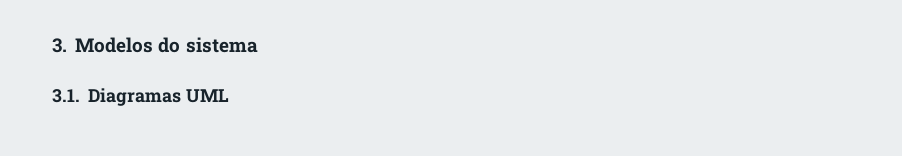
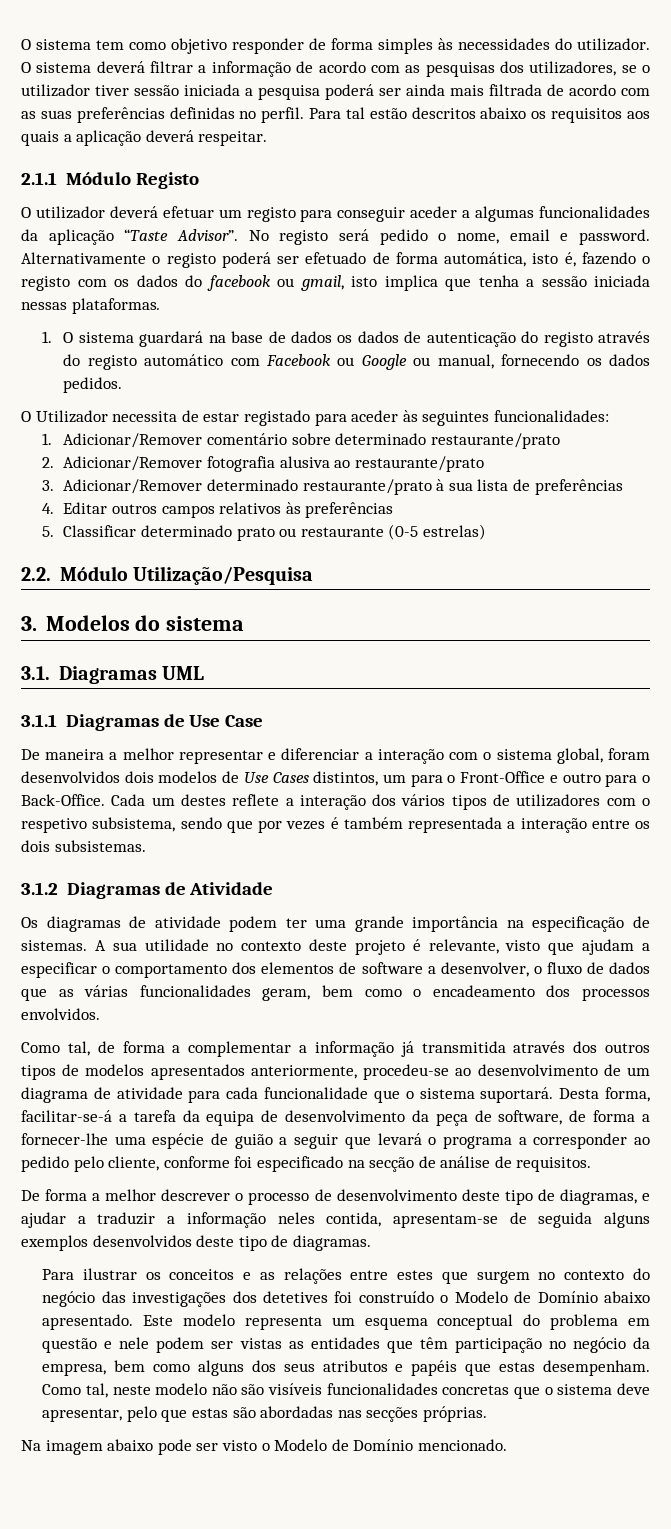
+ O sistema tem como objetivo responder de forma simples às necessidades do utilizador. O sistema deverá filtrar a informação de acordo com as pesquisas dos utilizadores, se o utilizador tiver sessão iniciada a pesquisa poderá ser ainda mais filtrada de acordo com as suas preferências definidas no perfil. Para tal estão descritos abaixo os requisitos aos quais a aplicação deverá respeitar.
+ 2.1.1 Módulo Registo
+ O utilizador deverá efetuar um registo para conseguir aceder a algumas funcionalidades da aplicação “Taste Advisor”. No registo será pedido o nome, email e password. Alternativamente o registo poderá ser efetuado de forma automática, isto é, fazendo o registo com os dados do facebook ou gmail, isto implica que tenha a sessão iniciada nessas plataformas.
+ 1. O sistema guardará na base de dados os dados de autenticação do registo através do registo automático com Facebook ou Google ou manual, fornecendo os dados pedidos.
+ O Utilizador necessita de estar registado para aceder às seguintes funcionalidades:
+ 1. Adicionar/Remover comentário sobre determinado restaurante/prato
+ 2. Adicionar/Remover fotografia alusiva ao restaurante/prato
+ 3. Adicionar/Remover determinado restaurante/prato à sua lista de preferências
+ 4. Editar outros campos relativos às preferências
+ 5. Classificar determinado prato ou restaurante (0-5 estrelas)
+ 2.2. Módulo Utilização/Pesquisa
+ 3.1.1 Diagramas de Use Case
+ De maneira a melhor representar e diferenciar a interação com o sistema global, foram desenvolvidos dois modelos de Use Cases distintos, um para o Front-Office e outro para o Back-Office. Cada um destes reflete a interação dos vários tipos de utilizadores com o respetivo subsistema, sendo que por vezes é também representada a interação entre os dois subsistemas.
+ 3.1.2 Diagramas de Atividade
+ Os diagramas de atividade podem ter uma grande importância na especificação de sistemas. A sua utilidade no contexto deste projeto é relevante, visto que ajudam a especificar o comportamento dos elementos de software a desenvolver, o fluxo de dados que as várias funcionalidades geram, bem como o encadeamento dos processos envolvidos.
+ Como tal, de forma a complementar a informação já transmitida através dos outros tipos de modelos apresentados anteriormente, procedeu-se ao desenvolvimento de um diagrama de atividade para cada funcionalidade que o sistema suportará. Desta forma, facilitar-se-á a tarefa da equipa de desenvolvimento da peça de software, de forma a fornecer-lhe uma espécie de guião a seguir que levará o programa a corresponder ao pedido pelo cliente, conforme foi especificado na secção de análise de requisitos.
+ De forma a melhor descrever o processo de desenvolvimento deste tipo de diagramas, e ajudar a traduzir a informação neles contida, apresentam-se de seguida alguns exemplos desenvolvidos deste tipo de diagramas.
+ Para ilustrar os conceitos e as relações entre estes que surgem no contexto do negócio das investigações dos detetives foi construído o Modelo de Domínio abaixo apresentado. Este modelo representa um esquema conceptual do problema em questão e nele podem ser vistas as entidades que têm participação no negócio da empresa, bem como alguns dos seus atributos e papéis que estas desempenham. Como tal, neste modelo não são visíveis funcionalidades concretas que o sistema deve apresentar, pelo que estas são abordadas nas secções próprias.
+ Na imagem abaixo pode ser visto o Modelo de Domínio mencionado.

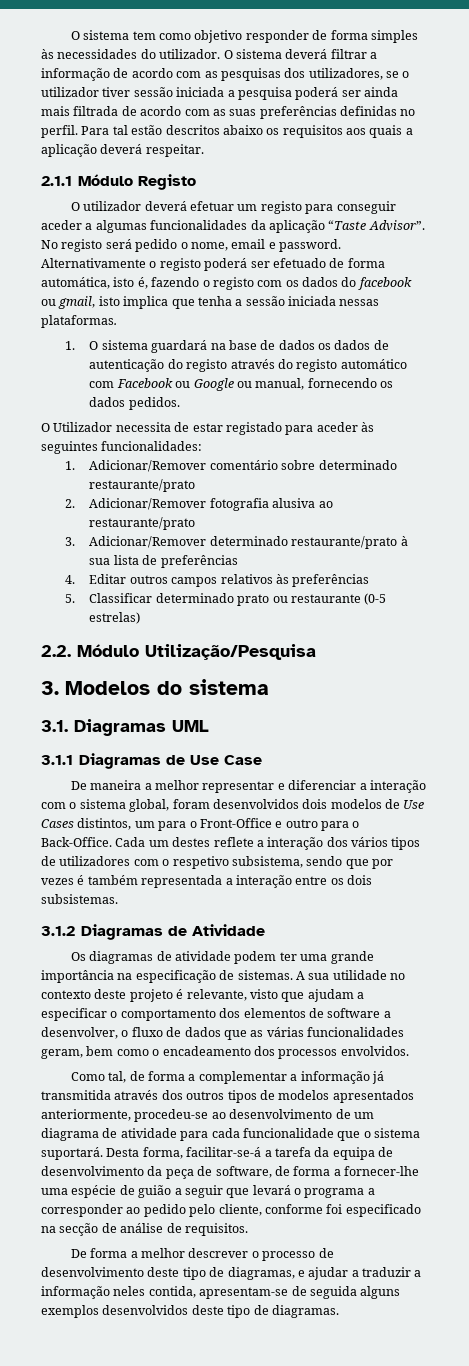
- Para ilustrar os conceitos e as relações entre estes que surgem no contexto do negócio das investigações dos detetives foi construído o Modelo de Domínio abaixo apresentado. Este modelo representa um esquema conceptual do problema em questão e nele podem ser vistas as entidades que têm participação no negócio da empresa, bem como alguns dos seus atributos e papéis que estas desempenham. Como tal, neste modelo não são visíveis funcionalidades concretas que o sistema deve apresentar, pelo que estas são abordadas nas secções próprias.
- Na imagem abaixo pode ser visto o Modelo de Domínio mencionado.

